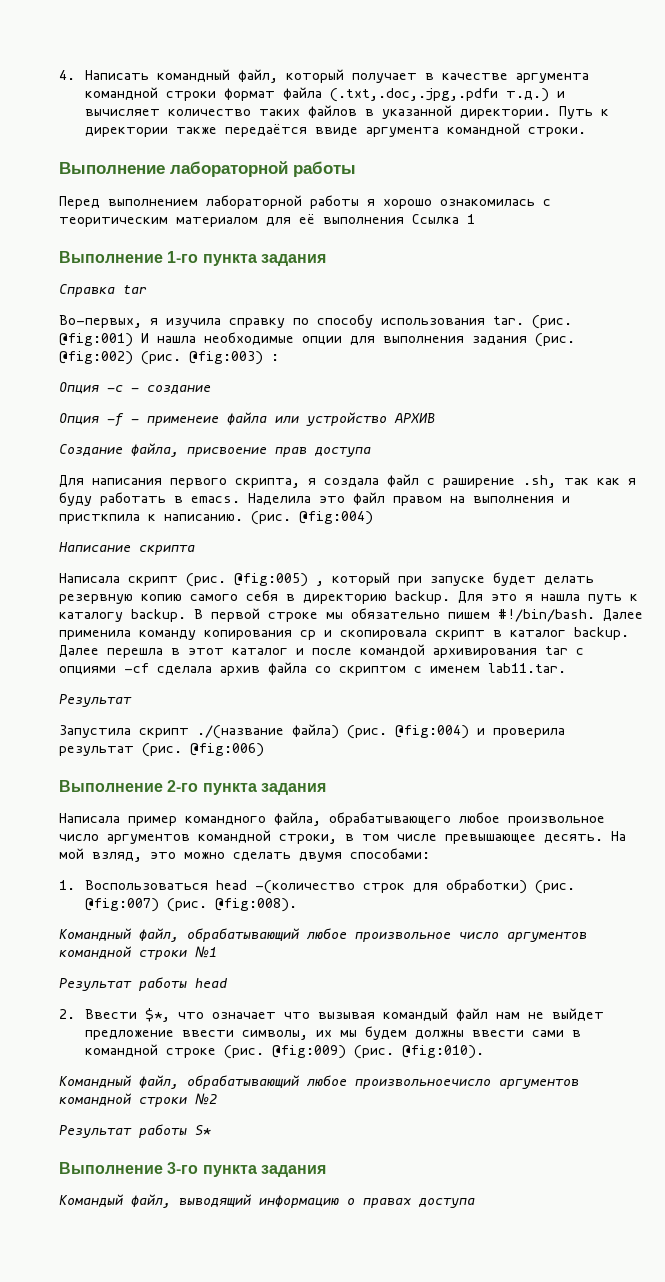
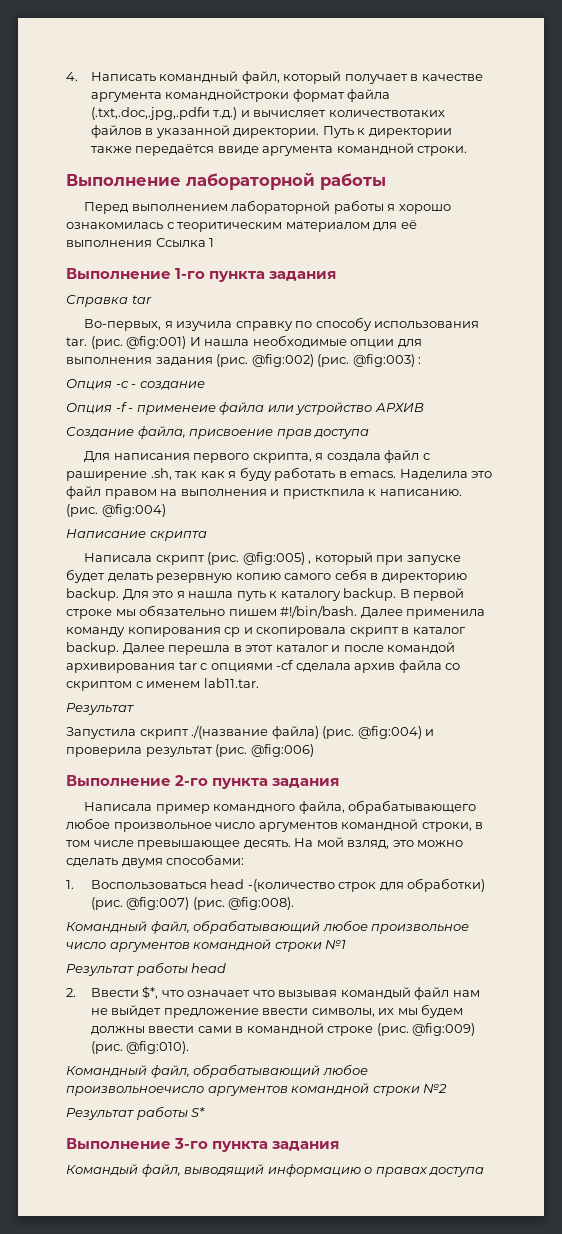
- 4. Написать командный файл, который получает в качестве аргумента командной строки формат файла (.txt,.doc,.jpg,.pdfи т.д.) и вычисляет количество таких файлов в указанной директории.
+ 4. Написать командный файл, который получает в качестве аргумента команднойстроки формат файла (.txt,.doc,.jpg,.pdfи т.д.) и вычисляет количествотаких файлов в указанной директории.

